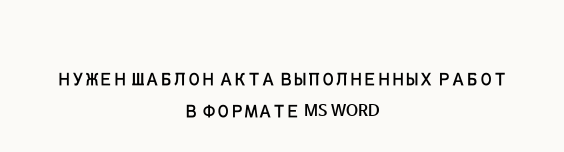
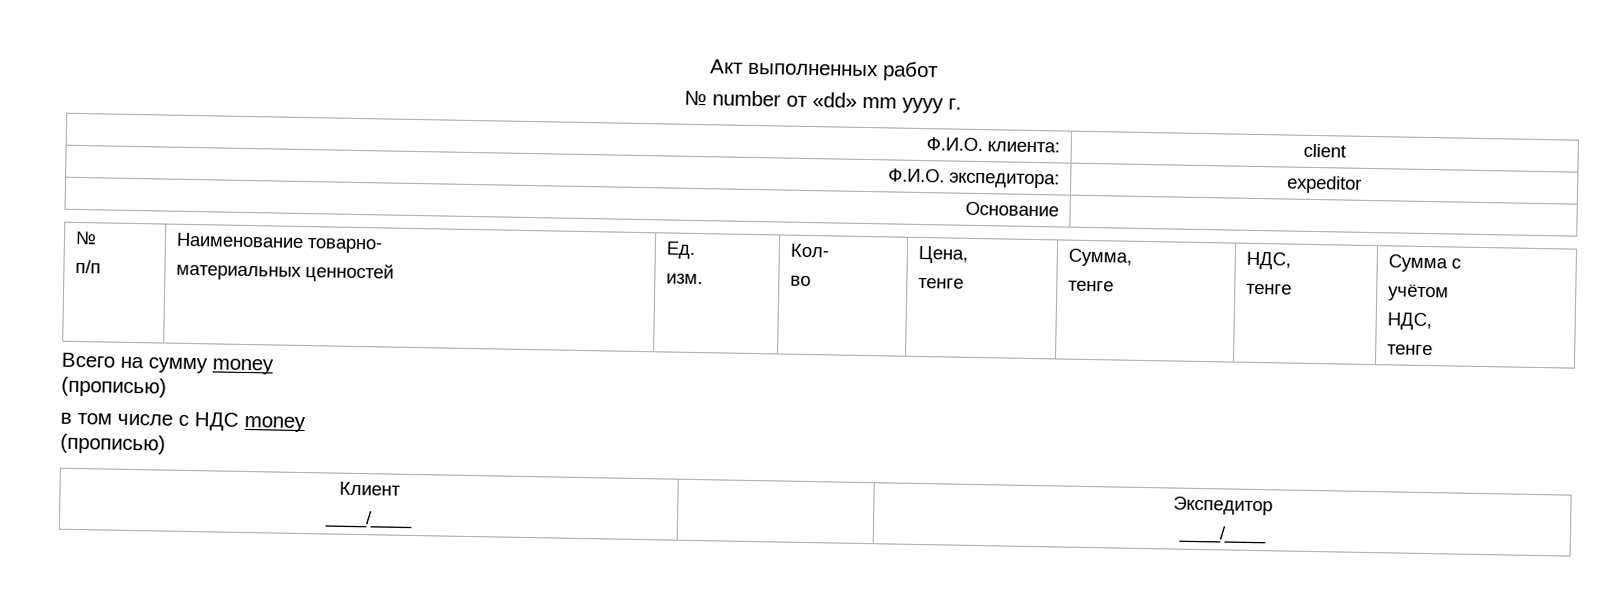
- НУЖЕН ШАБЛОН АКТА ВЫПОЛНЕННЫХ РАБОТ
- В ФОРМАТЕ MS WORD
+ Акт выполненных работ
+ № number от «dd» mm yyyy г.
+ Ф.И.О. клиента: | client
+ Ф.И.О. экспедитора: | expeditor
+ Основание |
+ №
+ п/п | Наименование товарно-
+ материальных ценностей | Ед.
+ изм. | Кол-
+ во | Цена,
+ тенге | Сумма,
+ тенге | НДС,
+ тенге | Сумма с
+ учётом
+ НДС,
+ тенге
+ Всего на сумму money
+ (прописью)
+ в том числе c НДС money
+ (прописью)
+ Клиент
+ ____/____ | | Экспедитор
+ ____/____

